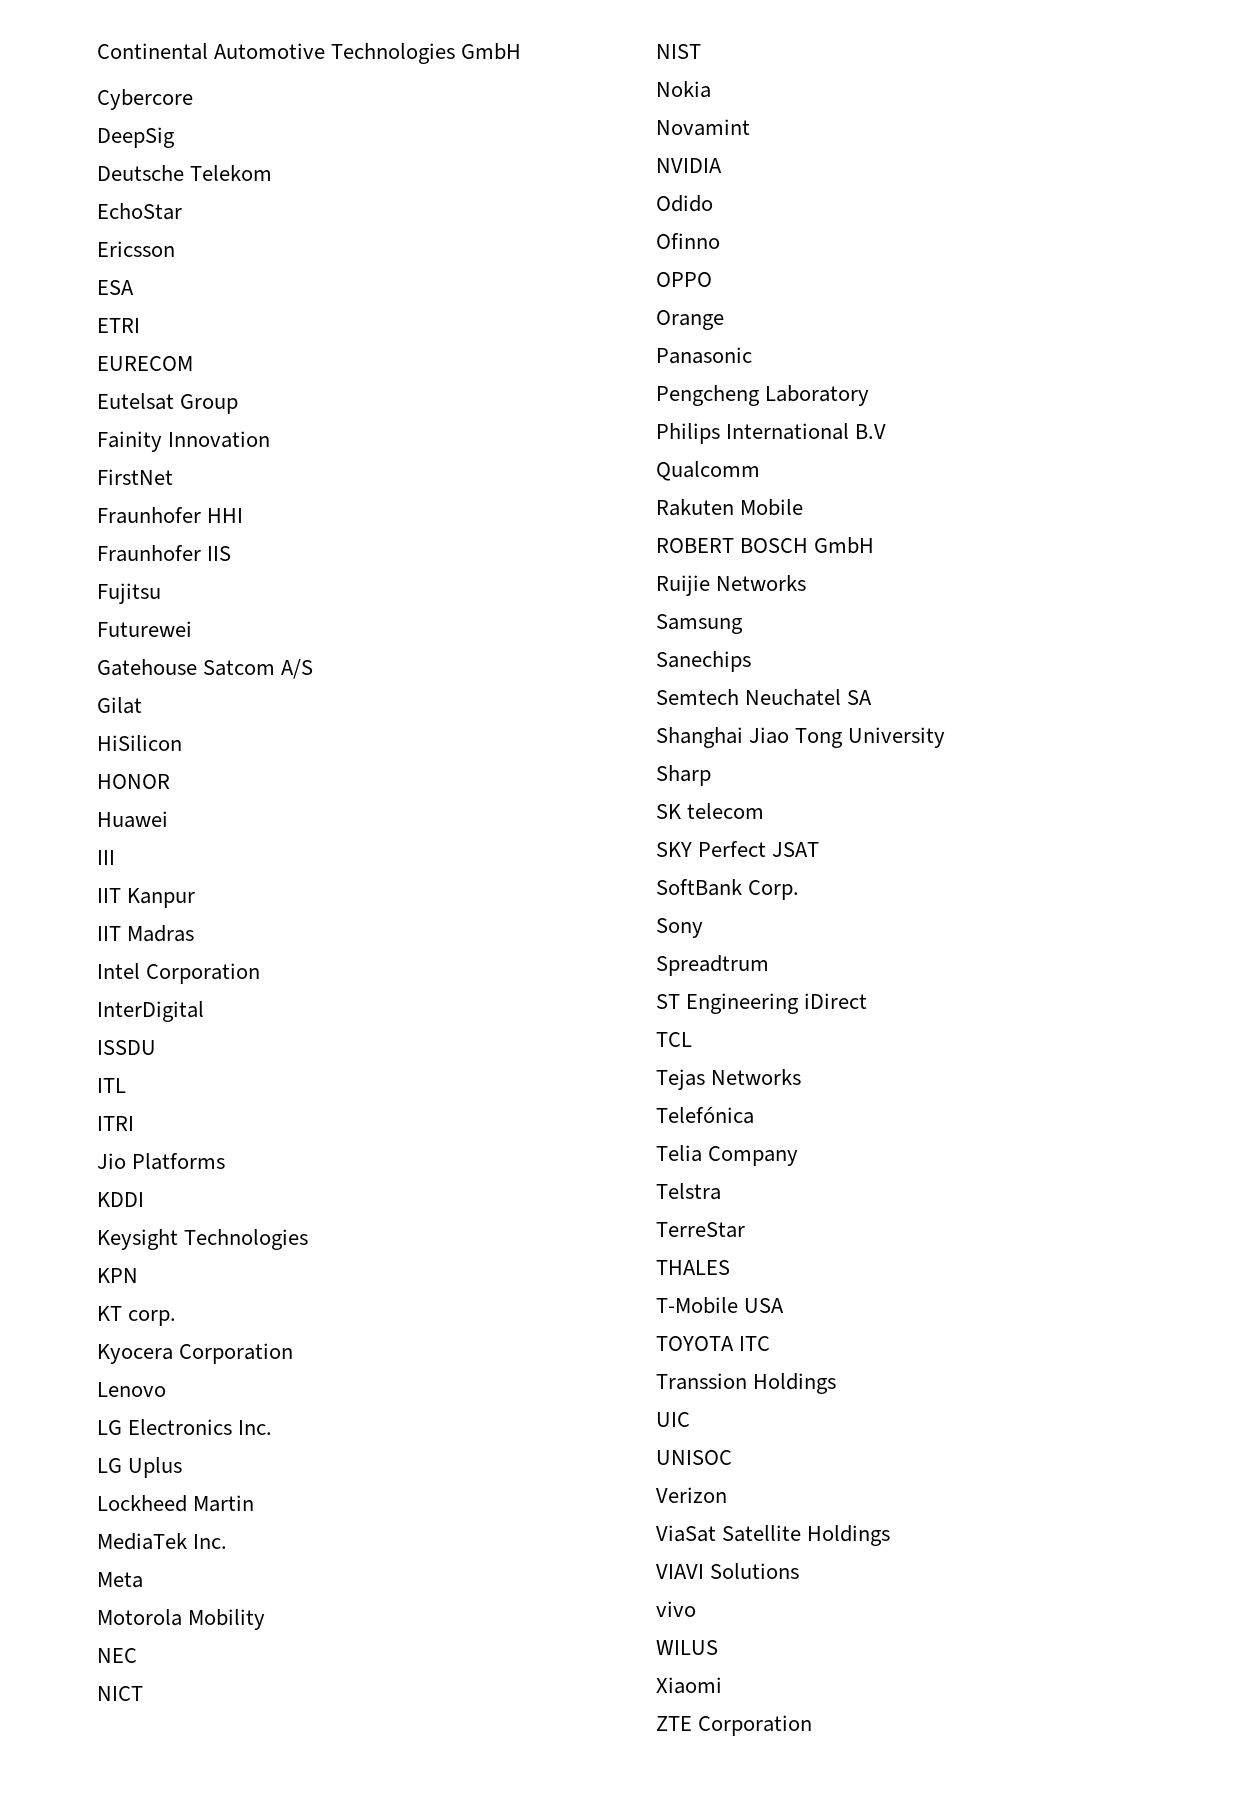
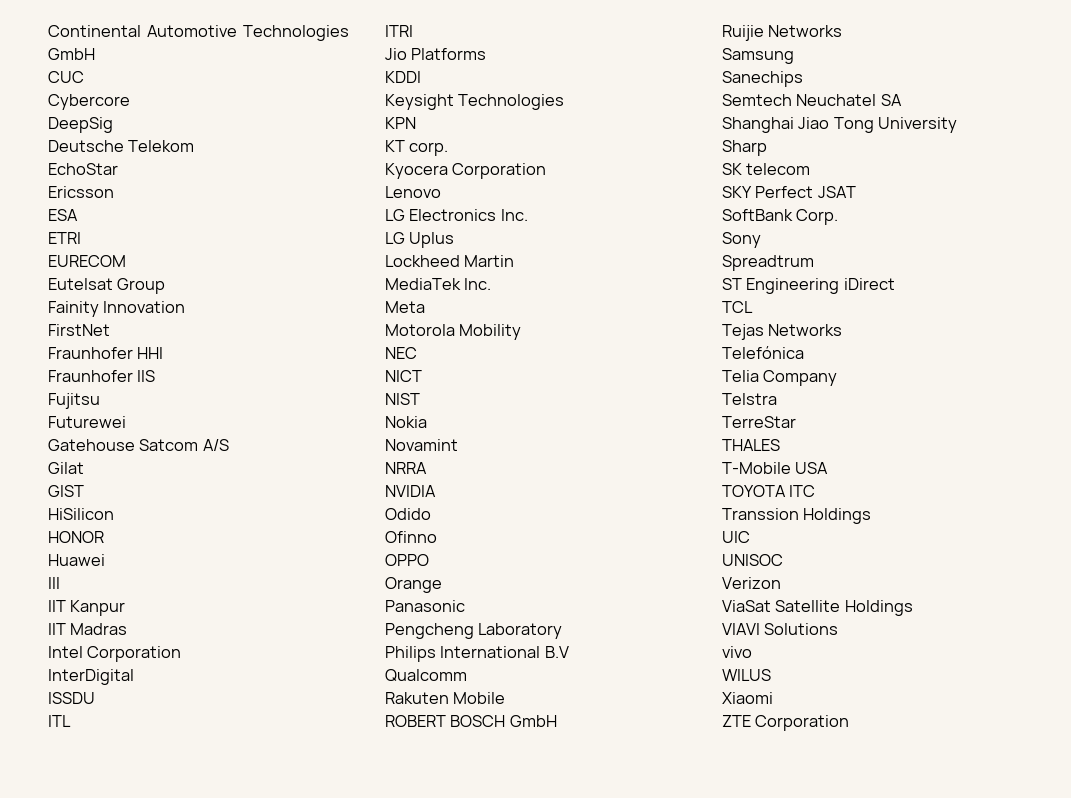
+ CUC
+ GIST
+ NRRA

